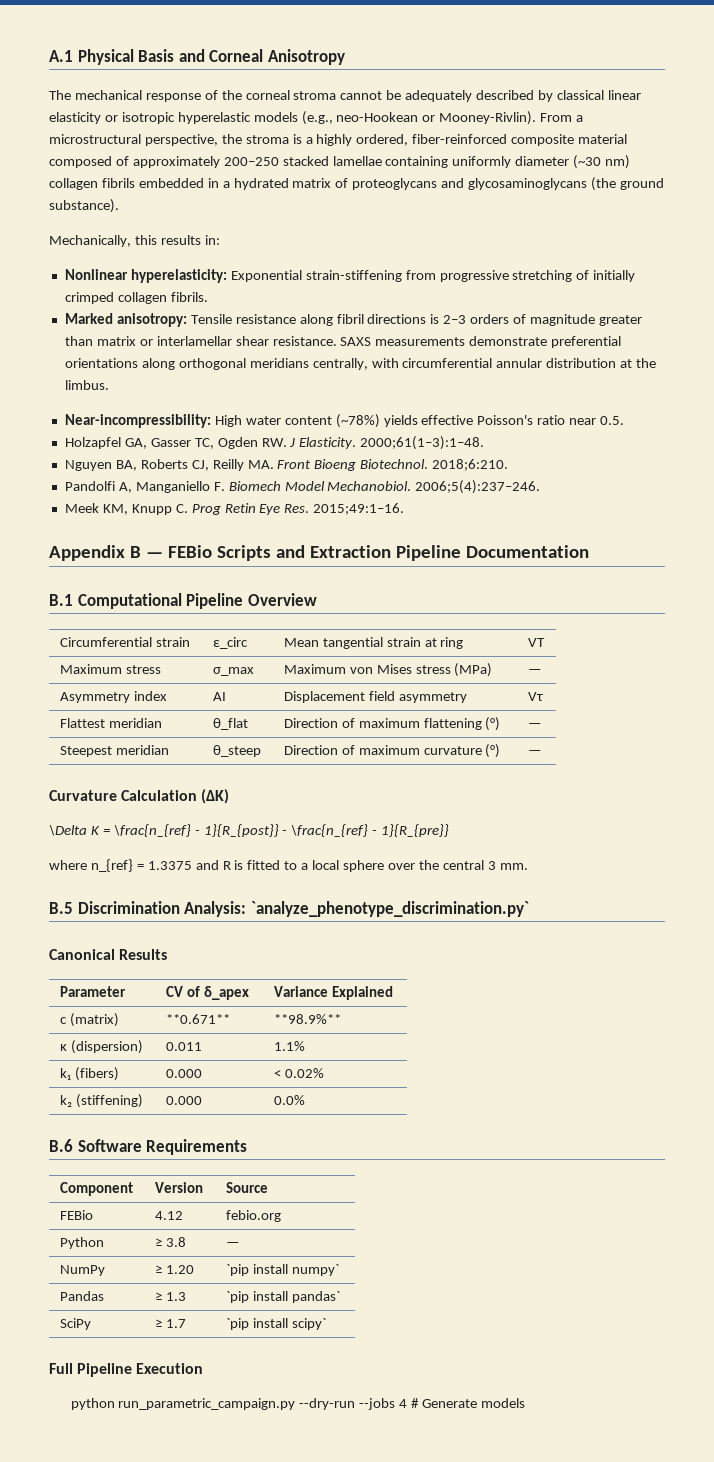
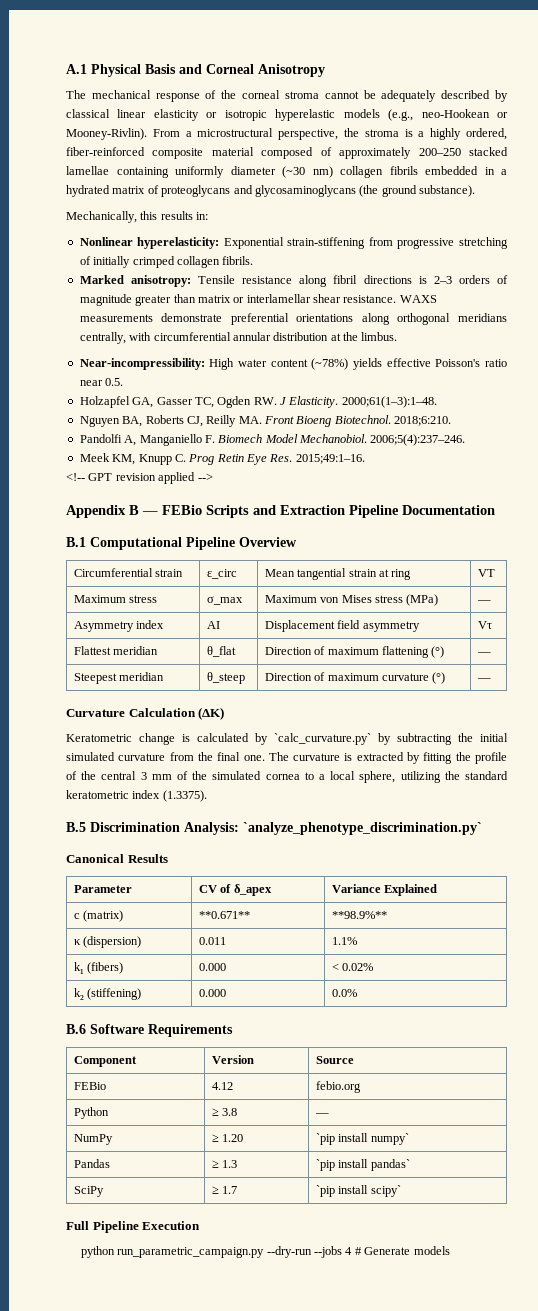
- SAXS measurements demonstrate preferential orientations along orthogonal meridians centrally, with circumferential annular distribution at the limbus.
+ WAXS measurements demonstrate preferential orientations along orthogonal meridians centrally, with circumferential annular distribution at the limbus.
+ <!-- GPT revision applied -->
- \Delta K = \frac{n_{ref} - 1}{R_{post}} - \frac{n_{ref} - 1}{R_{pre}}
- where n_{ref} = 1.3375 and R is fitted to a local sphere over the central 3 mm.
+ Keratometric change is calculated by `calc_curvature.py` by subtracting the initial simulated curvature from the final one. The curvature is extracted by fitting the profile of the central 3 mm of the simulated cornea to a local sphere, utilizing the standard keratometric index (1.3375).

